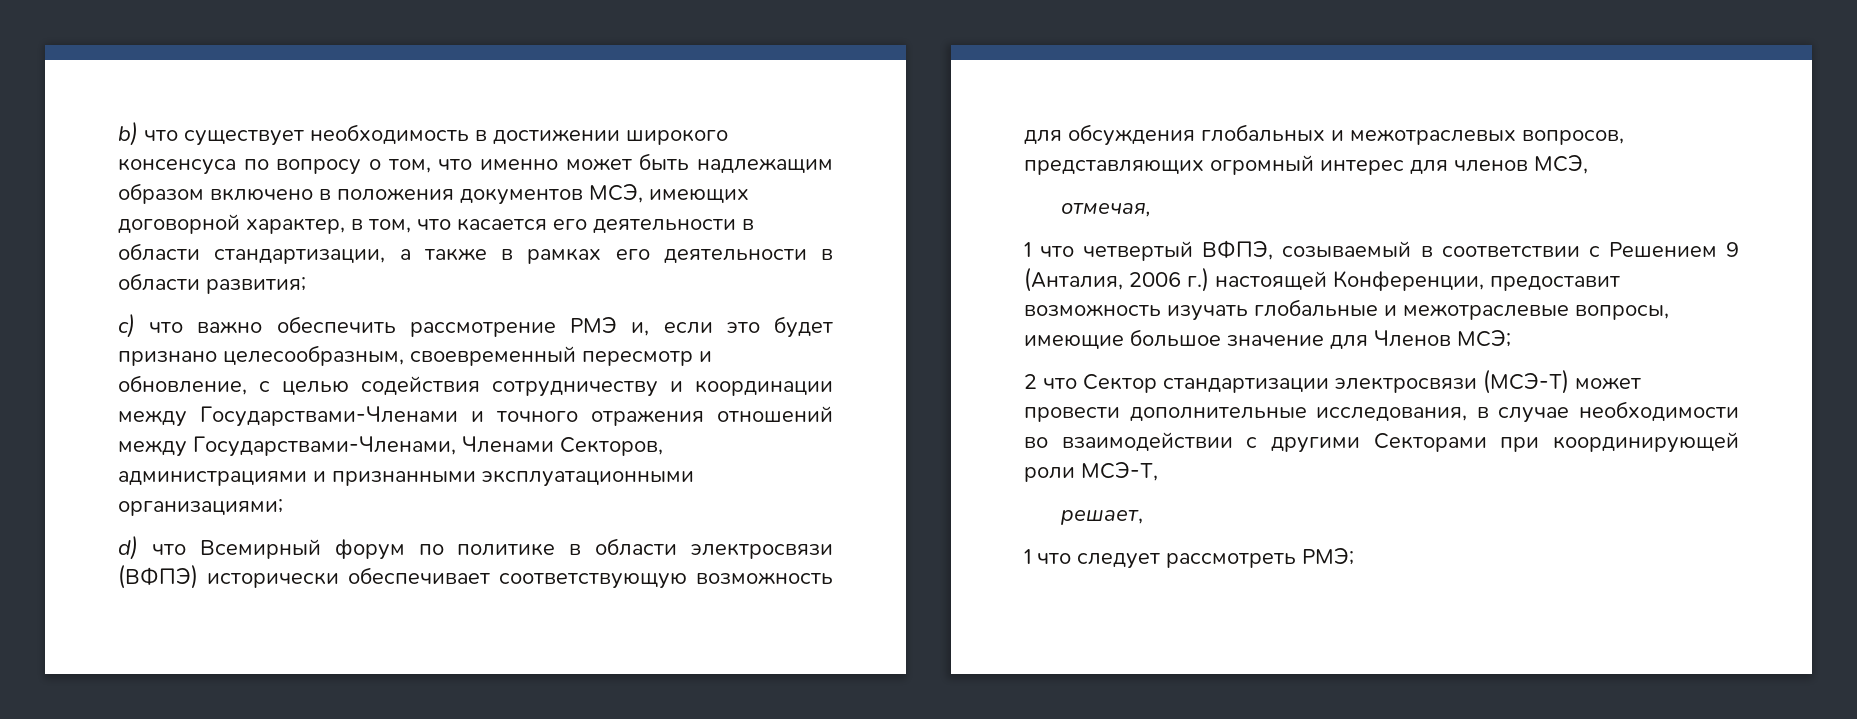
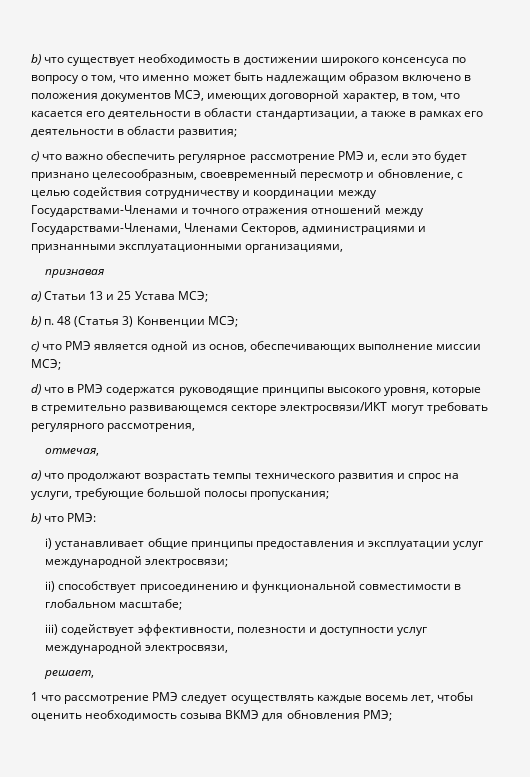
- c) что важно обеспечить рассмотрение РМЭ и, если это будет признано целесообразным, своевременный пересмотр и обновление, с целью содействия сотрудничеству и координации между Государствами-Членами и точного отражения отношений между Государствами-Членами, Членами Секторов, администрациями и признанными эксплуатационными организациями;
- d) что Всемирный форум по политике в области электросвязи (ВФПЭ) исторически обеспечивает соответствующую возможность для обсуждения глобальных и межотраслевых вопросов, представляющих огромный интерес для членов МСЭ,
+ c) что важно обеспечить регулярное рассмотрение РМЭ и, если это будет признано целесообразным, своевременный пересмотр и обновление, с целью содействия сотрудничеству и координации между Государствами-Членами и точного отражения отношений между Государствами-Членами, Членами Секторов, администрациями и признанными эксплуатационными организациями,
+ признавая
+ a) Статьи 13 и 25 Устава МСЭ;
+ b) п. 48 (Статья 3) Конвенции МСЭ;
+ c) что РМЭ является одной из основ, обеспечивающих выполнение миссии МСЭ;
+ d) что в РМЭ содержатся руководящие принципы высокого уровня, которые в стремительно развивающемся секторе электросвязи/ИКТ могут требовать регулярного рассмотрения,
  отмечая,
- 1 что четвертый ВФПЭ, созываемый в соответствии с Решением 9 (Анталия, 2006 г.) настоящей Конференции, предоставит возможность изучать глобальные и межотраслевые вопросы, имеющие большое значение для Членов МСЭ;
- 2 что Сектор стандартизации электросвязи (МСЭ-Т) может провести дополнительные исследования, в случае необходимости во взаимодействии с другими Секторами при координирующей роли МСЭ-Т,
+ a) что продолжают возрастать темпы технического развития и спрос на услуги, требующие большой полосы пропускания;
+ b) что РМЭ:
+ i) устанавливает общие принципы предоставления и эксплуатации услуг международной электросвязи;
+ ii) способствует присоединению и функциональной совместимости в глобальном масштабе;
+ iii) содействует эффективности, полезности и доступности услуг международной электросвязи,
  решает,
- 1 что следует рассмотреть РМЭ;
+ 1 что рассмотрение РМЭ следует осуществлять каждые восемь лет, чтобы оценить необходимость созыва ВКМЭ для обновления РМЭ;

